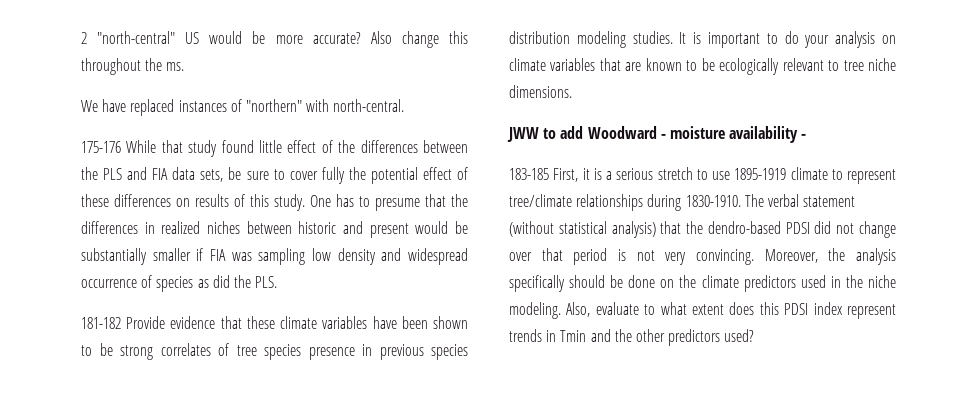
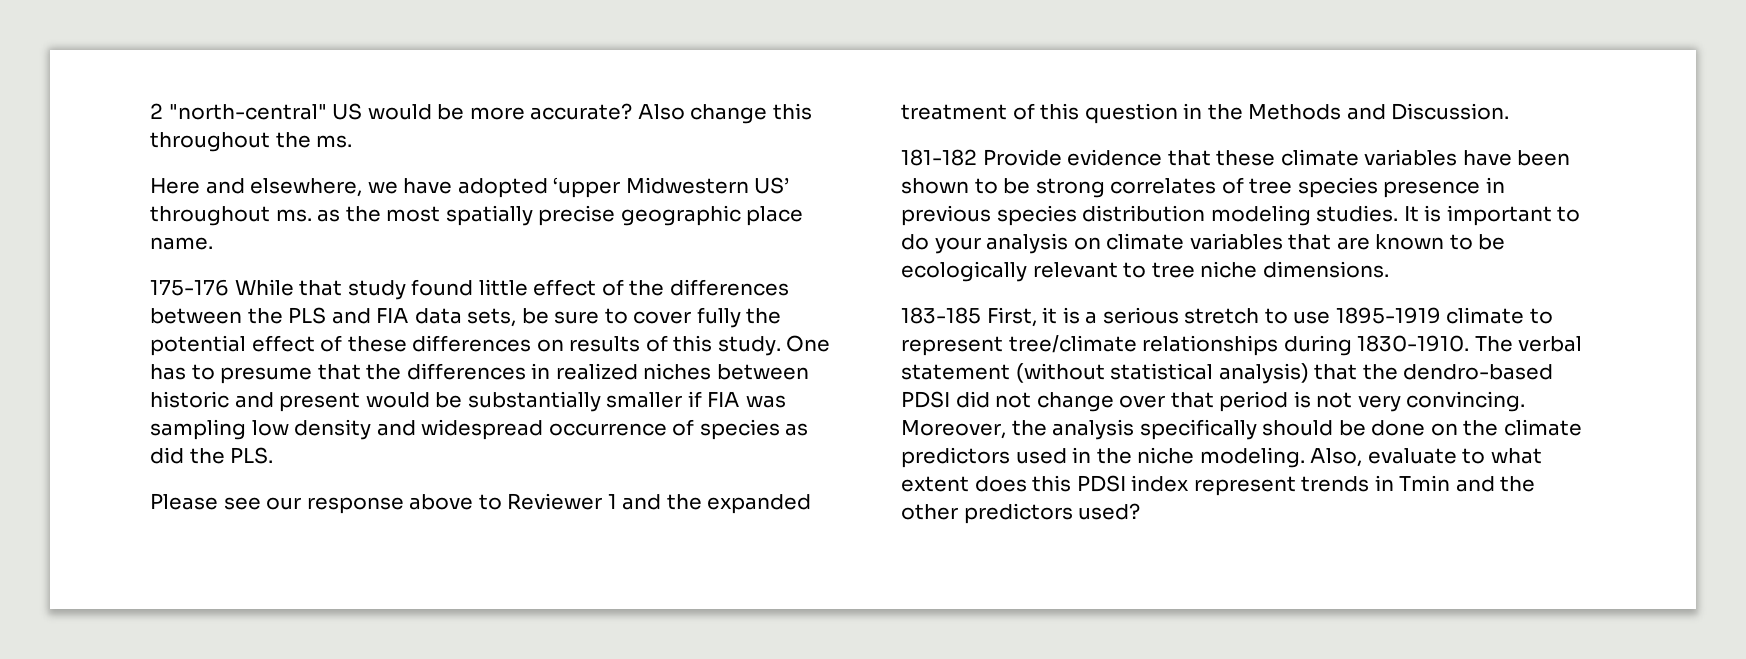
- We have replaced instances of "northern" with north-central.
+ Here and elsewhere, we have adopted ‘upper Midwestern US’ throughout ms. as the most spatially precise geographic place name.
+ Please see our response above to Reviewer 1 and the expanded treatment of this question in the Methods and Discussion.
- JWW to add Woodward - moisture availability -

